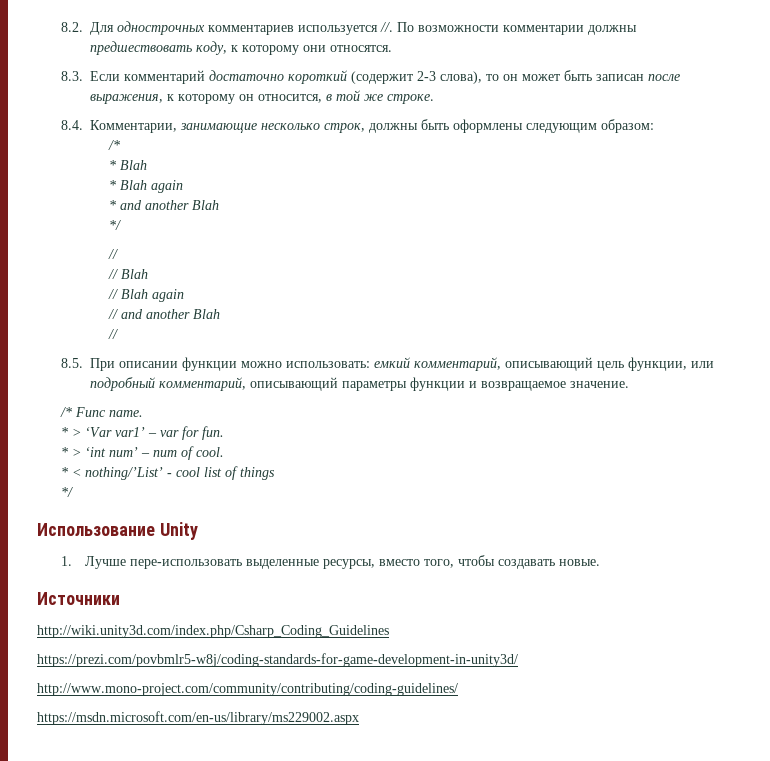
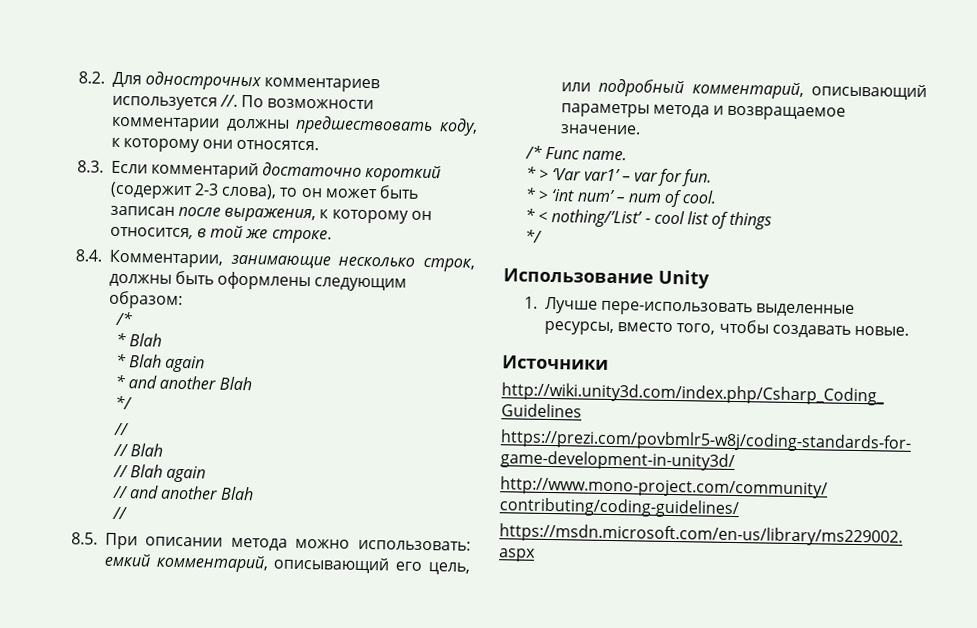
- 8.5. При описании функции можно использовать: емкий комментарий, описывающий цель функции, или подробный комментарий, описывающий параметры функции и возвращаемое значение.
+ 8.5. При описании метода можно использовать: емкий комментарий, описывающий его цель, или подробный комментарий, описывающий параметры метода и возвращаемое значение.

